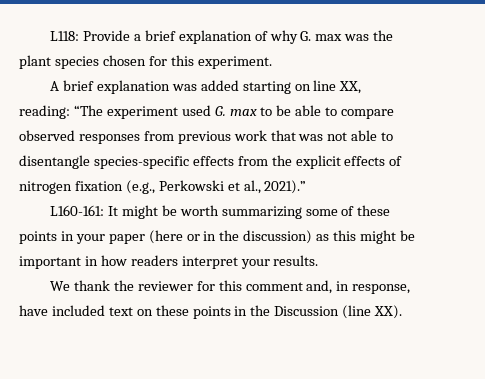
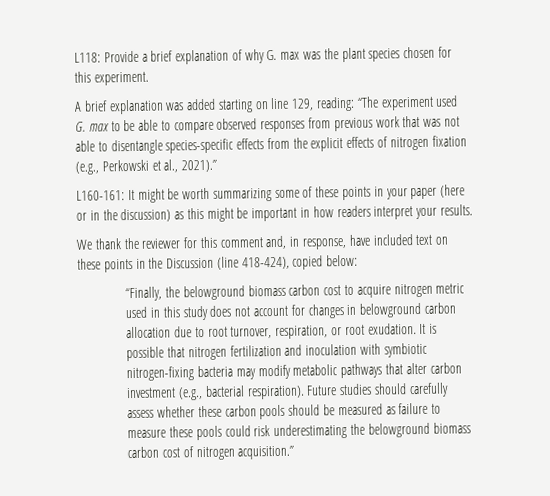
- A brief explanation was added starting on line XX, reading: “The experiment used G. max to be able to compare observed responses from previous work that was not able to disentangle species-specific effects from the explicit effects of nitrogen fixation (e.g., Perkowski et al., 2021).”
+ A brief explanation was added starting on line 129, reading: “The experiment used G. max to be able to compare observed responses from previous work that was not able to disentangle species-specific effects from the explicit effects of nitrogen fixation (e.g., Perkowski et al., 2021).”
- We thank the reviewer for this comment and, in response, have included text on these points in the Discussion (line XX).
+ We thank the reviewer for this comment and, in response, have included text on these points in the Discussion (line 418-424), copied below:
+ “Finally, the belowground biomass carbon cost to acquire nitrogen metric used in this study does not account for changes in belowground carbon allocation due to root turnover, respiration, or root exudation. It is possible that nitrogen fertilization and inoculation with symbiotic nitrogen-fixing bacteria may modify metabolic pathways that alter carbon investment (e.g., bacterial respiration). Future studies should carefully assess whether these carbon pools should be measured as failure to measure these pools could risk underestimating the belowground biomass carbon cost of nitrogen acquisition.”

